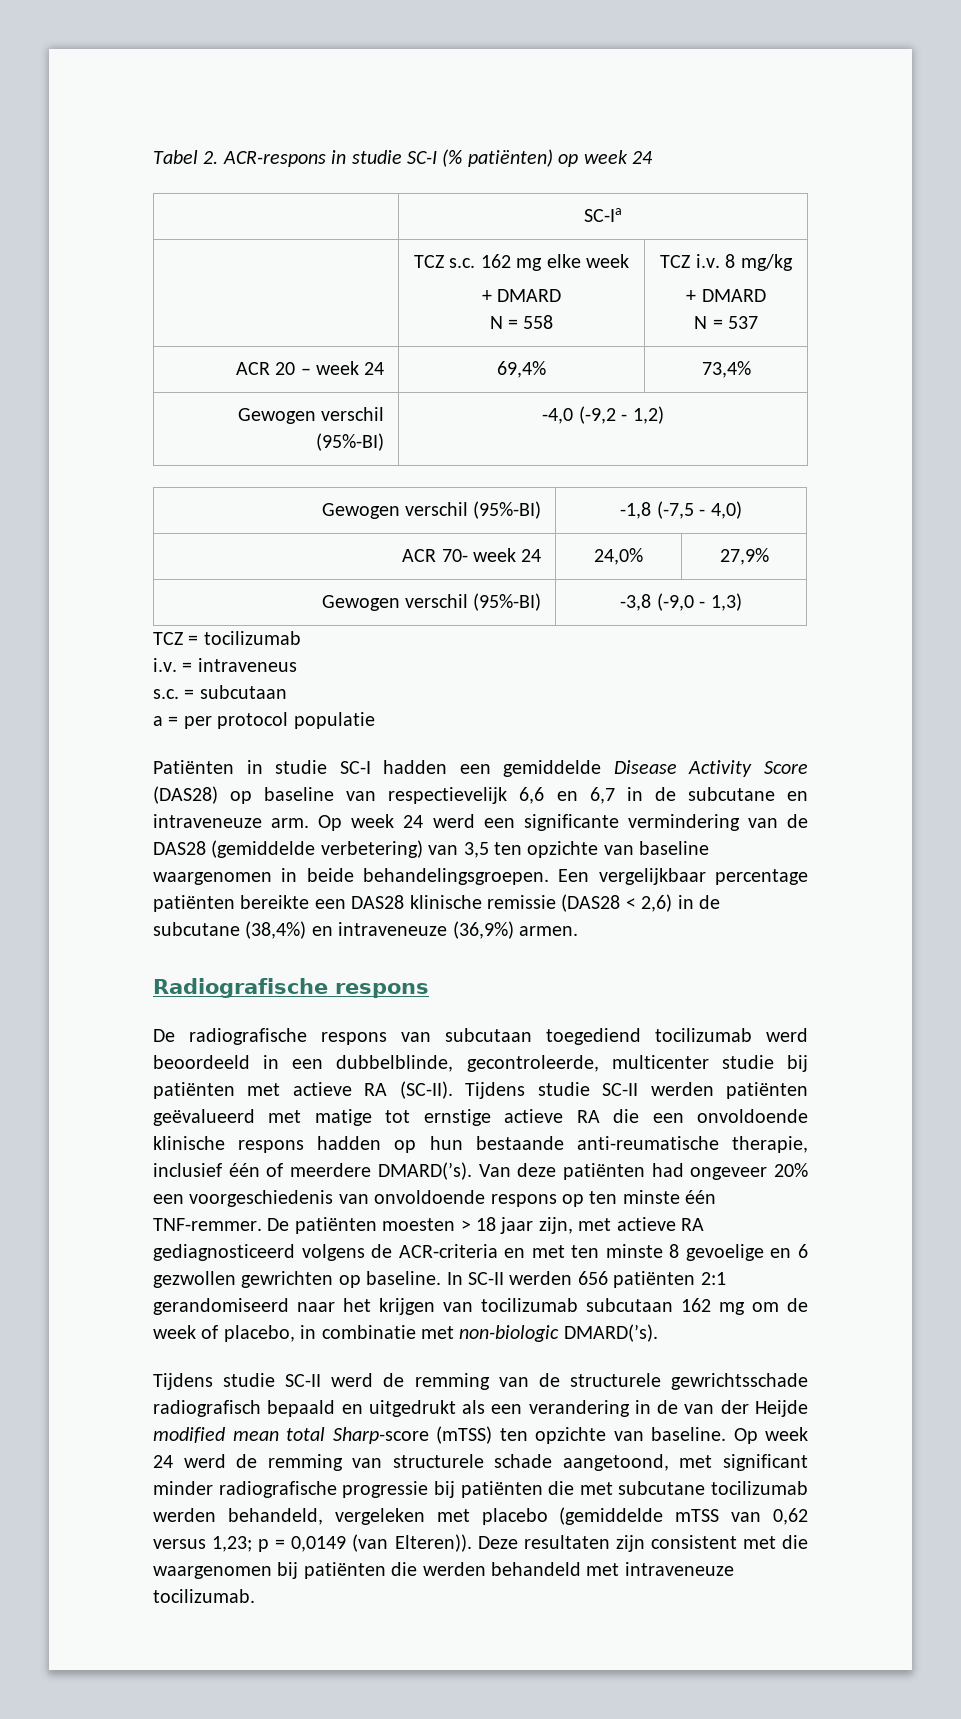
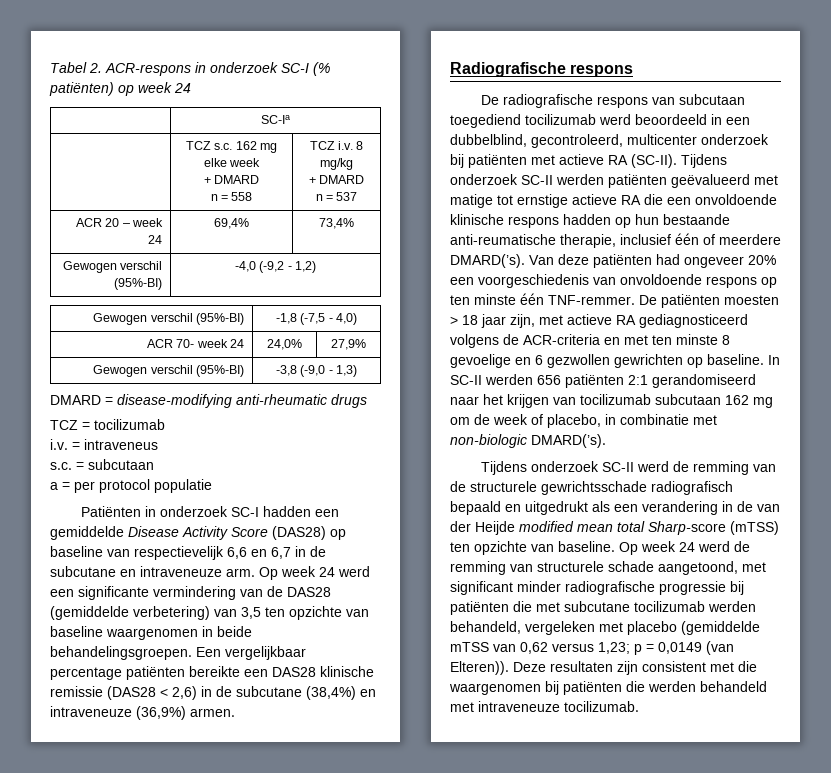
- Tabel 2. ACR-respons in studie SC-I (% patiënten) op week 24
+ Tabel 2. ACR-respons in onderzoek SC-I (% patiënten) op week 24
  | TCZ s.c. 162 mg elke week
  + DMARD
- N = 558 | TCZ i.v. 8 mg/kg
+ n = 558 | TCZ i.v. 8 mg/kg
  + DMARD
- N = 537
+ n = 537
+ DMARD = disease-modifying anti-rheumatic drugs
- Patiënten in studie SC-I hadden een gemiddelde Disease Activity Score (DAS28) op baseline van respectievelijk 6,6 en 6,7 in de subcutane en intraveneuze arm.
+ Patiënten in onderzoek SC-I hadden een gemiddelde Disease Activity Score (DAS28) op baseline van respectievelijk 6,6 en 6,7 in de subcutane en intraveneuze arm.
- De radiografische respons van subcutaan toegediend tocilizumab werd beoordeeld in een dubbelblinde, gecontroleerde, multicenter studie bij patiënten met actieve RA (SC-II).
+ De radiografische respons van subcutaan toegediend tocilizumab werd beoordeeld in een dubbelblind, gecontroleerd, multicenter onderzoek bij patiënten met actieve RA (SC-II).
- Tijdens studie SC-II werden patiënten geëvalueerd met matige tot ernstige actieve RA die een onvoldoende klinische respons hadden op hun bestaande anti-reumatische therapie, inclusief één of meerdere DMARD(’s).
+ Tijdens onderzoek SC-II werden patiënten geëvalueerd met matige tot ernstige actieve RA die een onvoldoende klinische respons hadden op hun bestaande anti-reumatische therapie, inclusief één of meerdere DMARD(’s).
- Tijdens studie SC-II werd de remming van de structurele gewrichtsschade radiografisch bepaald en uitgedrukt als een verandering in de van der Heijde modified mean total Sharp-score (mTSS) ten opzichte van baseline.
+ Tijdens onderzoek SC-II werd de remming van de structurele gewrichtsschade radiografisch bepaald en uitgedrukt als een verandering in de van der Heijde modified mean total Sharp-score (mTSS) ten opzichte van baseline.

